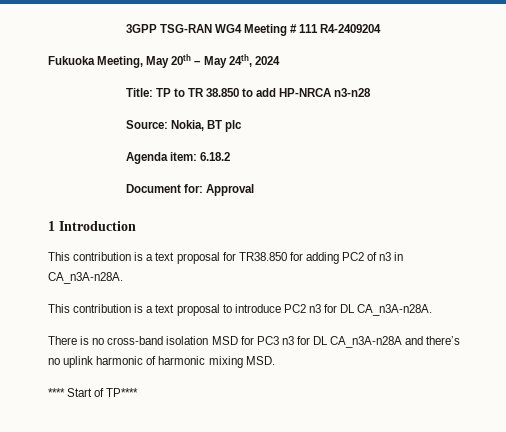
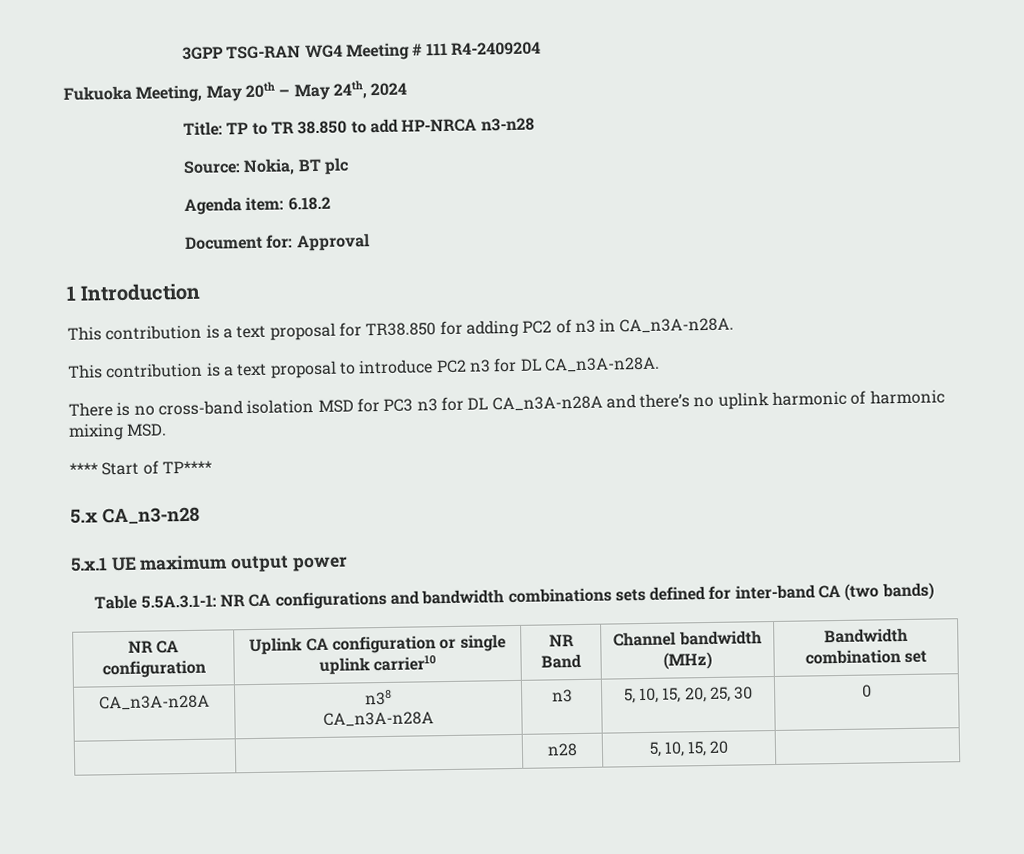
+ 5.x CA_n3-n28
+ 5.x.1 UE maximum output power
+ Table 5.5A.3.1-1: NR CA configurations and bandwidth combinations sets defined for inter-band CA (two bands)
+ NR CA configuration | Uplink CA configuration or single uplink carrier10 | NR Band | Channel bandwidth (MHz) | Bandwidth combination set
+ CA_n3A-n28A | n38
+ CA_n3A-n28A | n3 | 5, 10, 15, 20, 25, 30 | 0
+ | | n28 | 5, 10, 15, 20 |

